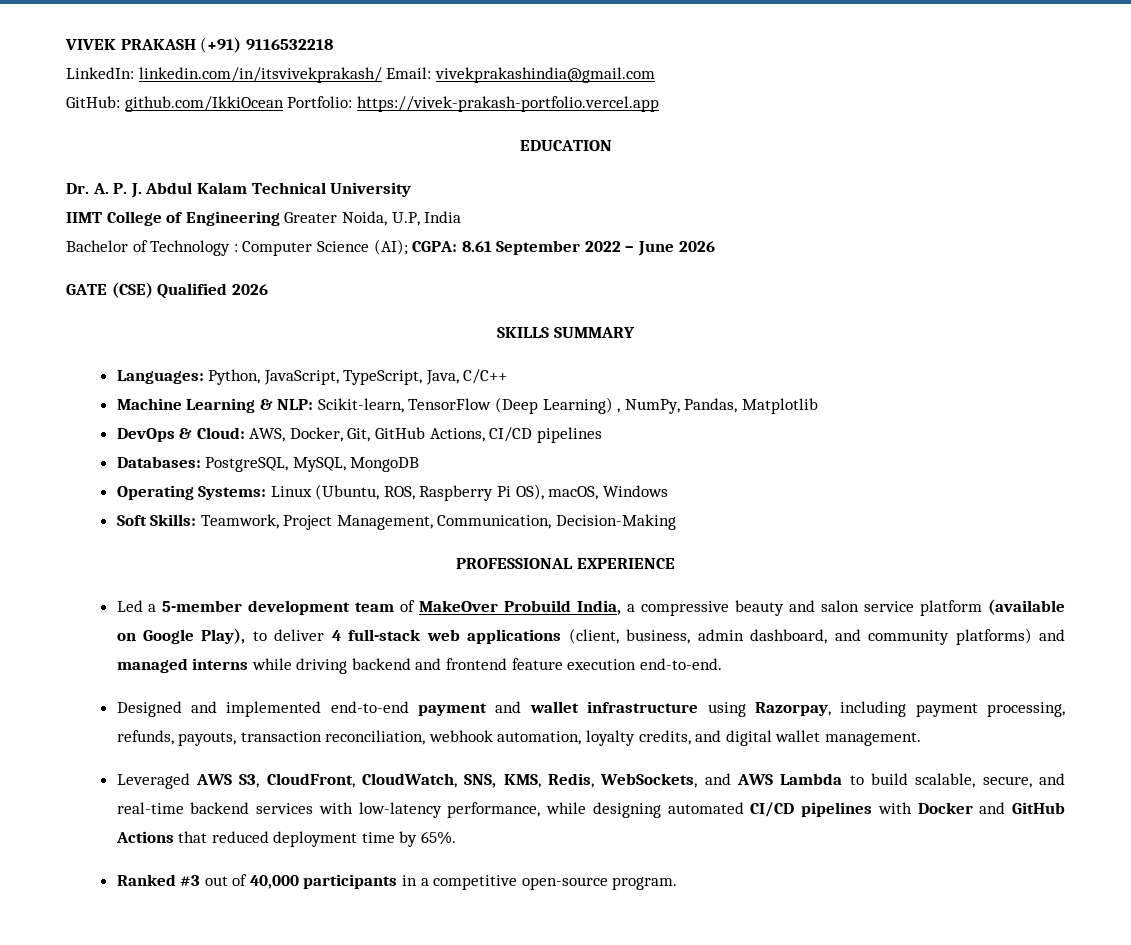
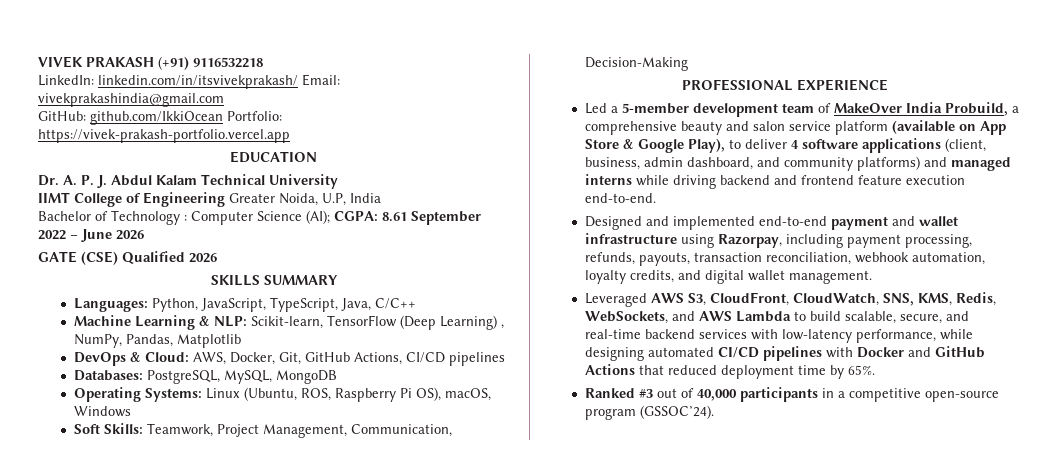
- Led a 5-member development team of MakeOver Probuild India, a compressive beauty and salon service platform (available on Google Play), to deliver 4 full-stack web applications (client, business, admin dashboard, and community platforms) and managed interns while driving backend and frontend feature execution end-to-end.
+ Led a 5-member development team of MakeOver India Probuild, a comprehensive beauty and salon service platform (available on App Store & Google Play), to deliver 4 software applications (client, business, admin dashboard, and community platforms) and managed interns while driving backend and frontend feature execution end-to-end.
- Ranked #3 out of 40,000 participants in a competitive open-source program.
+ Ranked #3 out of 40,000 participants in a competitive open-source program (GSSOC’24).

